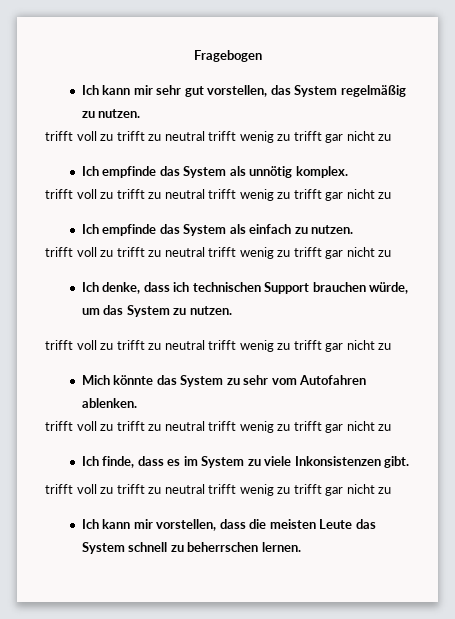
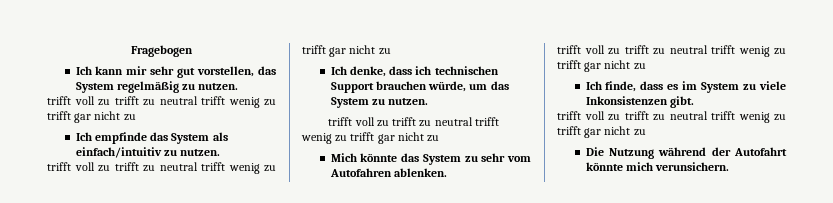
- Ich empfinde das System als unnötig komplex.
- trifft voll zu trifft zu neutral trifft wenig zu trifft gar nicht zu
- Ich empfinde das System als einfach zu nutzen.
+ Ich empfinde das System als einfach/intuitiv zu nutzen.
- Ich kann mir vorstellen, dass die meisten Leute das System schnell zu beherrschen lernen.
+ Die Nutzung während der Autofahrt könnte mich verunsichern.

